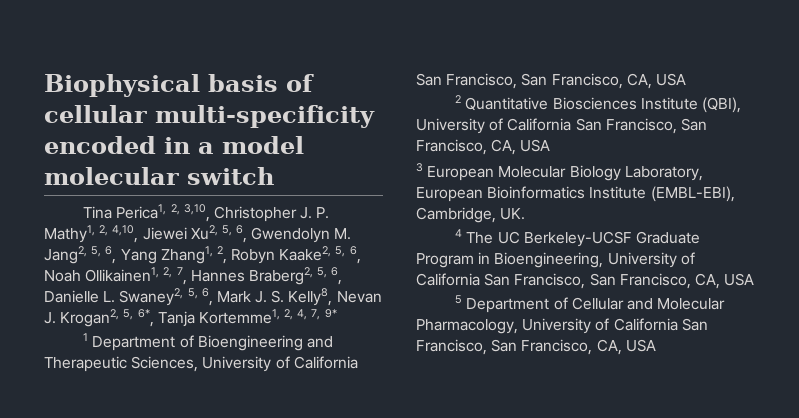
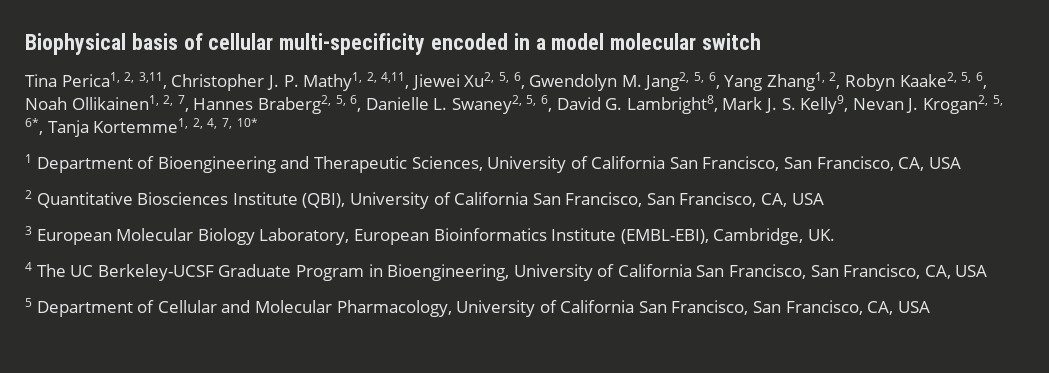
- Tina Perica1, 2, 3,10, Christopher J. P. Mathy1, 2, 4,10, Jiewei Xu2, 5, 6, Gwendolyn Μ. Jang2, 5, 6, Yang Zhang1, 2, Robyn Kaake2, 5, 6, Noah Ollikainen1, 2, 7, Hannes Braberg2, 5, 6, Danielle L. Swaney2, 5, 6, Mark J. S. Kelly8, Nevan J. Krogan2, 5, 6*, Tanja Kortemme1, 2, 4, 7, 9*
+ Tina Perica1, 2, 3,11, Christopher J. P. Mathy1, 2, 4,11, Jiewei Xu2, 5, 6, Gwendolyn Μ. Jang2, 5, 6, Yang Zhang1, 2, Robyn Kaake2, 5, 6, Noah Ollikainen1, 2, 7, Hannes Braberg2, 5, 6, Danielle L. Swaney2, 5, 6, David G. Lambright8, Mark J. S. Kelly9, Nevan J. Krogan2, 5, 6*, Tanja Kortemme1, 2, 4, 7, 10*

